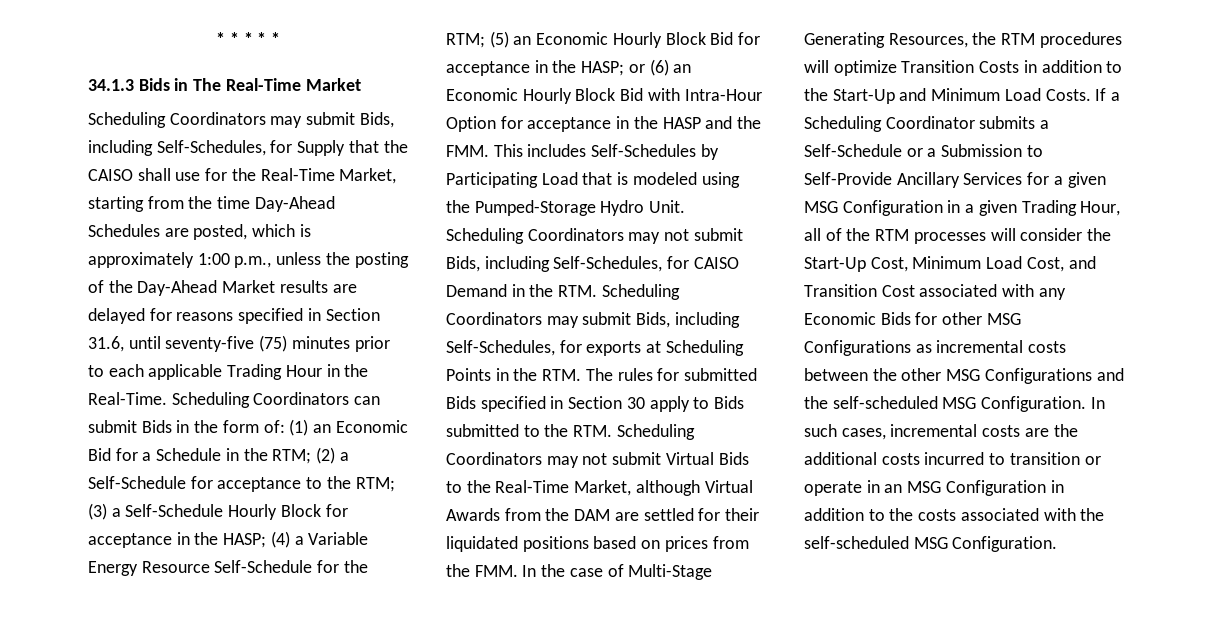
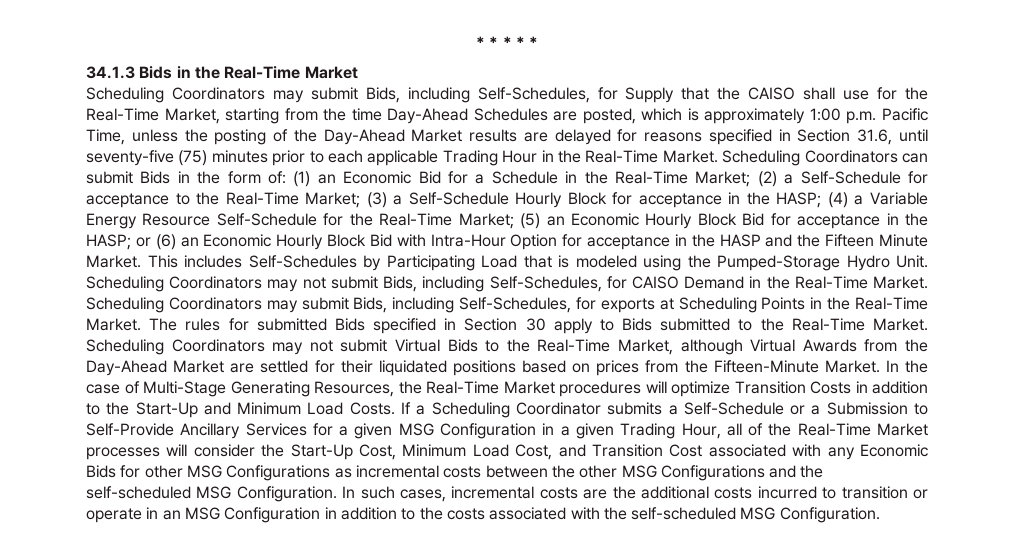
- 34.1.3 Bids in The Real-Time Market
+ 34.1.3 Bids in the Real-Time Market
- Scheduling Coordinators may submit Bids, including Self-Schedules, for Supply that the CAISO shall use for the Real-Time Market, starting from the time Day-Ahead Schedules are posted, which is approximately 1:00 p.m., unless the posting of the Day-Ahead Market results are delayed for reasons specified in Section 31.6, until seventy-five (75) minutes prior to each applicable Trading Hour in the Real-Time.
+ Scheduling Coordinators may submit Bids, including Self-Schedules, for Supply that the CAISO shall use for the Real-Time Market, starting from the time Day-Ahead Schedules are posted, which is approximately 1:00 p.m. Pacific Time, unless the posting of the Day-Ahead Market results are delayed for reasons specified in Section 31.6, until seventy-five (75) minutes prior to each applicable Trading Hour in the Real-Time Market.
- (1) an Economic Bid for a Schedule in the RTM;
+ (1) an Economic Bid for a Schedule in the Real-Time Market;
- (2) a Self-Schedule for acceptance to the RTM;
+ (2) a Self-Schedule for acceptance to the Real-Time Market;
- (4) a Variable Energy Resource Self-Schedule for the RTM;
+ (4) a Variable Energy Resource Self-Schedule for the Real-Time Market;
- or (6) an Economic Hourly Block Bid with Intra-Hour Option for acceptance in the HASP and the FMM. This includes Self-Schedules by Participating Load that is modeled using the Pumped-Storage Hydro Unit.
+ or (6) an Economic Hourly Block Bid with Intra-Hour Option for acceptance in the HASP and the Fifteen Minute Market. This includes Self-Schedules by Participating Load that is modeled using the Pumped-Storage Hydro Unit.
- Scheduling Coordinators may not submit Bids, including Self-Schedules, for CAISO Demand in the RTM. Scheduling Coordinators may submit Bids, including Self-Schedules, for exports at Scheduling Points in the RTM. The rules for submitted Bids specified in Section 30 apply to Bids submitted to the RTM. Scheduling Coordinators may not submit Virtual Bids to the Real-Time Market, although Virtual Awards from the DAM are settled for their liquidated positions based on prices from the FMM. In the case of Multi-Stage Generating Resources, the RTM procedures will optimize Transition Costs in addition to the Start-Up and Minimum Load Costs.
+ Scheduling Coordinators may not submit Bids, including Self-Schedules, for CAISO Demand in the Real-Time Market. Scheduling Coordinators may submit Bids, including Self-Schedules, for exports at Scheduling Points in the Real-Time Market. The rules for submitted Bids specified in Section 30 apply to Bids submitted to the Real-Time Market. Scheduling Coordinators may not submit Virtual Bids to the Real-Time Market, although Virtual Awards from the Day-Ahead Market are settled for their liquidated positions based on prices from the Fifteen-Minute Market. In the case of Multi-Stage Generating Resources, the Real-Time Market procedures will optimize Transition Costs in addition to the Start-Up and Minimum Load Costs.
- If a Scheduling Coordinator submits a Self-Schedule or a Submission to Self-Provide Ancillary Services for a given MSG Configuration in a given Trading Hour, all of the RTM processes will consider the Start-Up Cost, Minimum Load Cost, and Transition Cost associated with any Economic Bids for other MSG Configurations as incremental costs between the other MSG Configurations and the self-scheduled MSG Configuration.
+ If a Scheduling Coordinator submits a Self-Schedule or a Submission to Self-Provide Ancillary Services for a given MSG Configuration in a given Trading Hour, all of the Real-Time Market processes will consider the Start-Up Cost, Minimum Load Cost, and Transition Cost associated with any Economic Bids for other MSG Configurations as incremental costs between the other MSG Configurations and the self-scheduled MSG Configuration.

